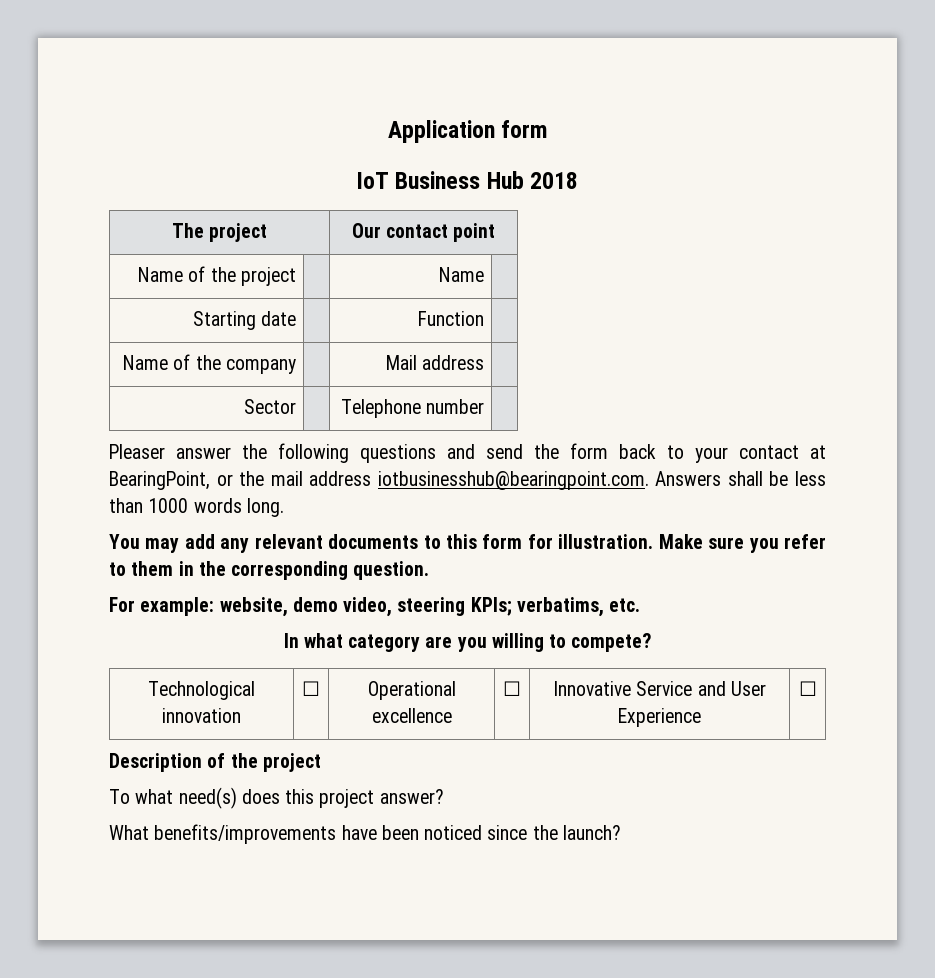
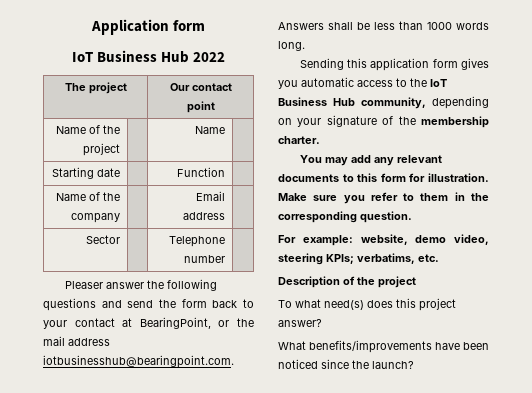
- IoT Business Hub 2018
+ IoT Business Hub 2022
- Name of the company | | Mail address |
+ Name of the company | | Email address |
+ Sending this application form gives you automatic access to the IoT Business Hub community, depending on your signature of the membership charter.
- In what category are you willing to compete?
- Technological innovation | ☐ | Operational excellence | ☐ | Innovative Service and User Experience | ☐

